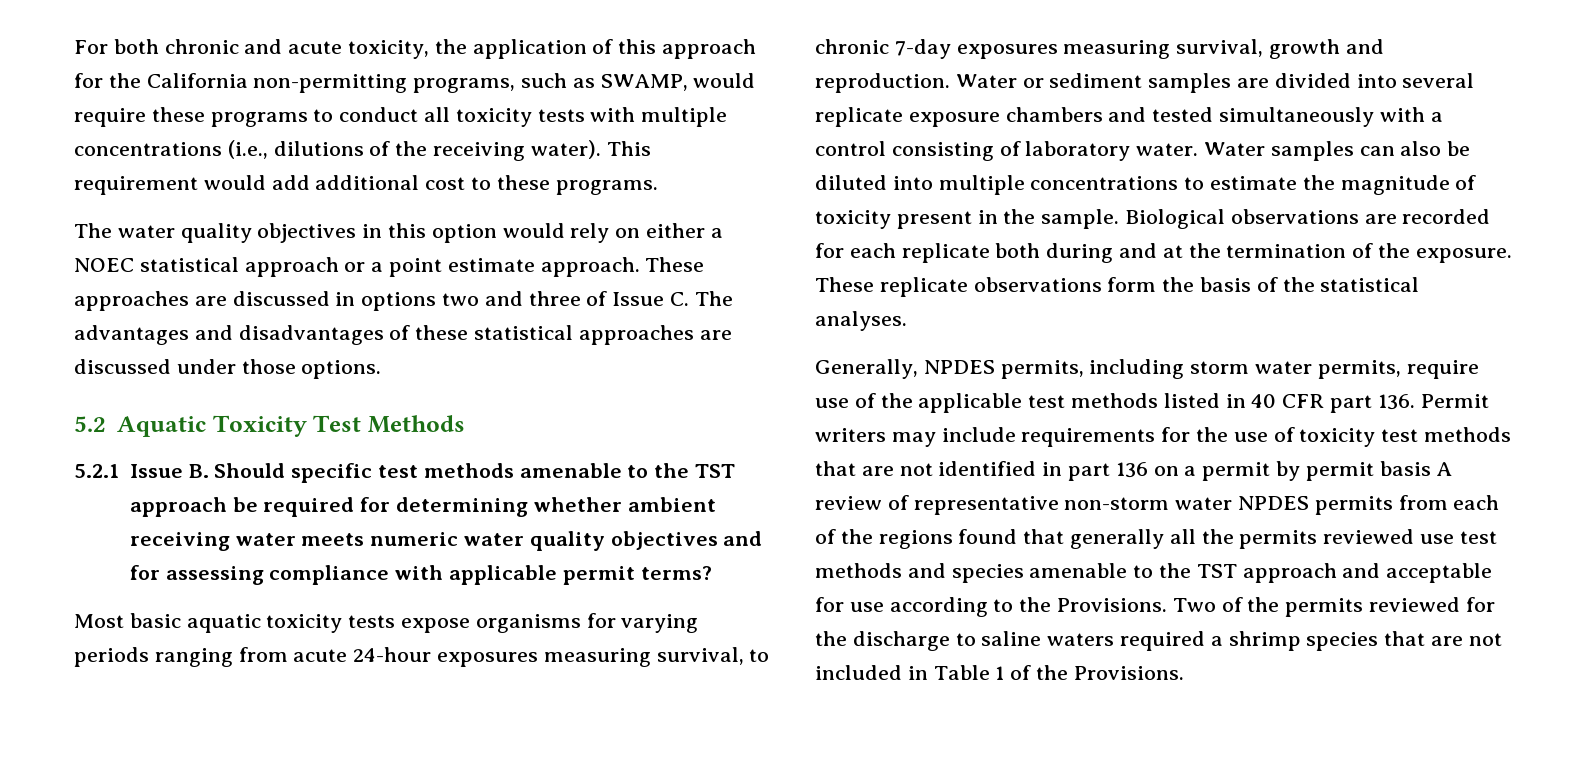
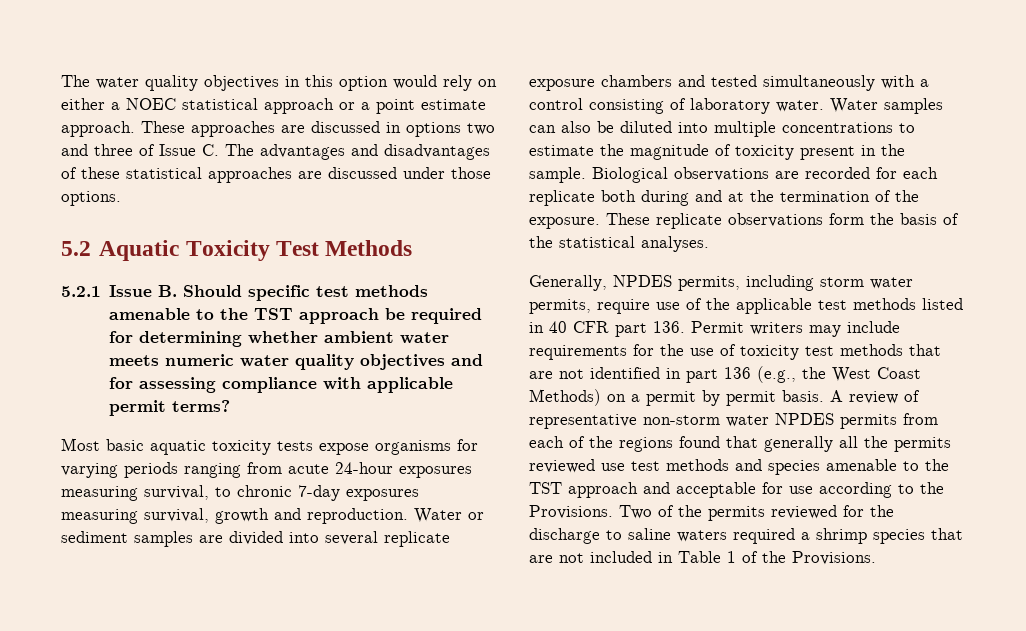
- For both chronic and acute toxicity, the application of this approach for the California non-permitting programs, such as SWAMP, would require these programs to conduct all toxicity tests with multiple concentrations (i.e., dilutions of the receiving water). This requirement would add additional cost to these programs.
- 5.2.1 Issue B. Should specific test methods amenable to the TST approach be required for determining whether ambient receiving water meets numeric water quality objectives and for assessing compliance with applicable permit terms?
+ 5.2.1 Issue B. Should specific test methods amenable to the TST approach be required for determining whether ambient water meets numeric water quality objectives and for assessing compliance with applicable permit terms?
- Generally, NPDES permits, including storm water permits, require use of the applicable test methods listed in 40 CFR part 136. Permit writers may include requirements for the use of toxicity test methods that are not identified in part 136 on a permit by permit basis A review of representative non-storm water NPDES permits from each of the regions found that generally all the permits reviewed use test methods and species amenable to the TST approach and acceptable for use according to the Provisions.
+ Generally, NPDES permits, including storm water permits, require use of the applicable test methods listed in 40 CFR part 136. Permit writers may include requirements for the use of toxicity test methods that are not identified in part 136 (e.g., the West Coast Methods) on a permit by permit basis. A review of representative non-storm water NPDES permits from each of the regions found that generally all the permits reviewed use test methods and species amenable to the TST approach and acceptable for use according to the Provisions.

